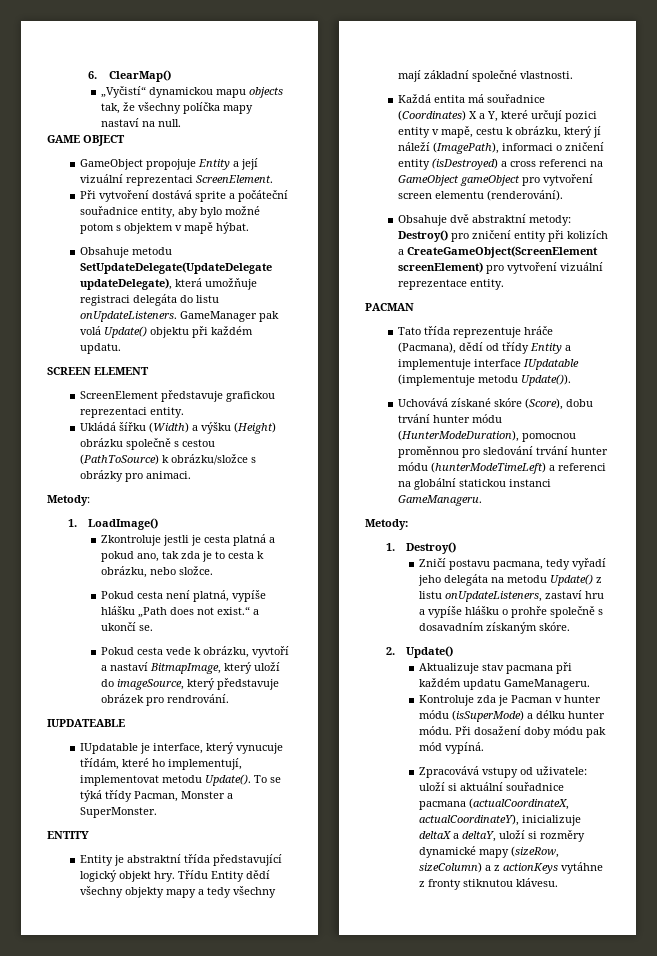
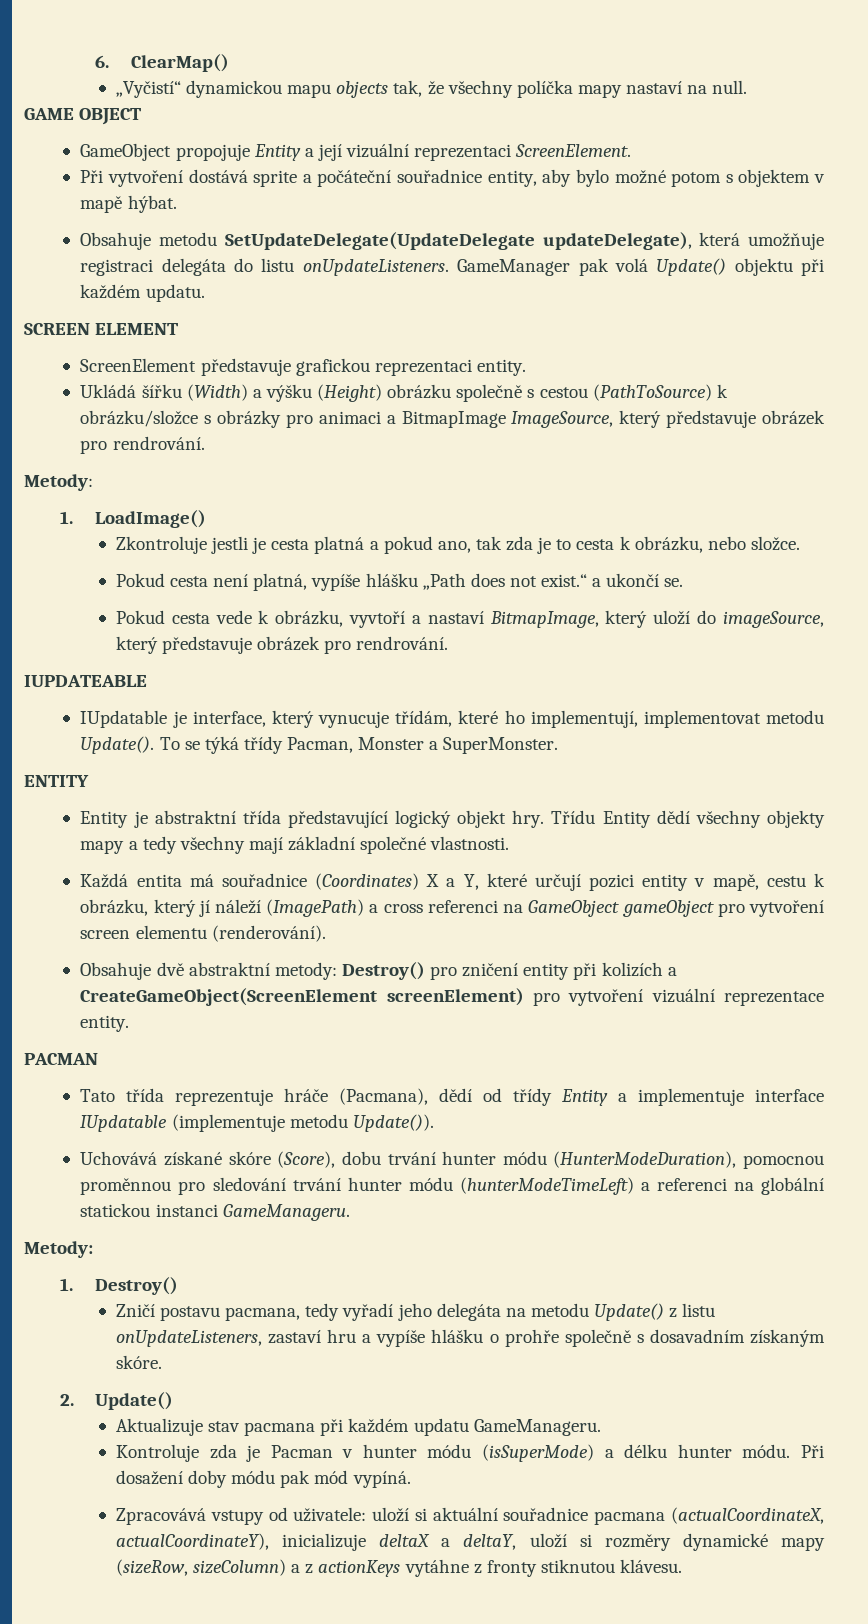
- Ukládá šířku (Width) a výšku (Height) obrázku společně s cestou (PathToSource) k obrázku/složce s obrázky pro animaci.
+ Ukládá šířku (Width) a výšku (Height) obrázku společně s cestou (PathToSource) k obrázku/složce s obrázky pro animaci a BitmapImage ImageSource, který představuje obrázek pro rendrování.
- Každá entita má souřadnice (Coordinates) X a Y, které určují pozici entity v mapě, cestu k obrázku, který jí náleží (ImagePath), informaci o zničení entity (isDestroyed) a cross referenci na GameObject gameObject pro vytvoření screen elementu (renderování).
+ Každá entita má souřadnice (Coordinates) X a Y, které určují pozici entity v mapě, cestu k obrázku, který jí náleží (ImagePath) a cross referenci na GameObject gameObject pro vytvoření screen elementu (renderování).

